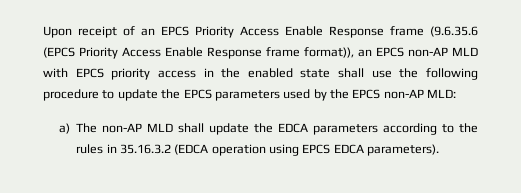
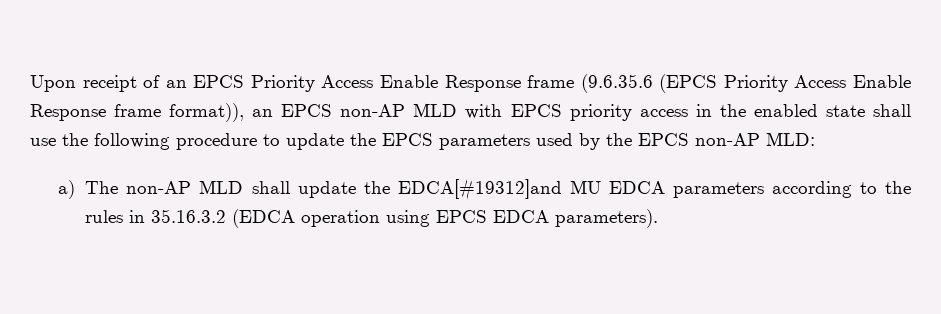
- a) The non-AP MLD shall update the EDCA parameters according to the rules in 35.16.3.2 (EDCA operation using EPCS EDCA parameters).
+ a) The non-AP MLD shall update the EDCA[#19312]and MU EDCA parameters according to the rules in 35.16.3.2 (EDCA operation using EPCS EDCA parameters).

